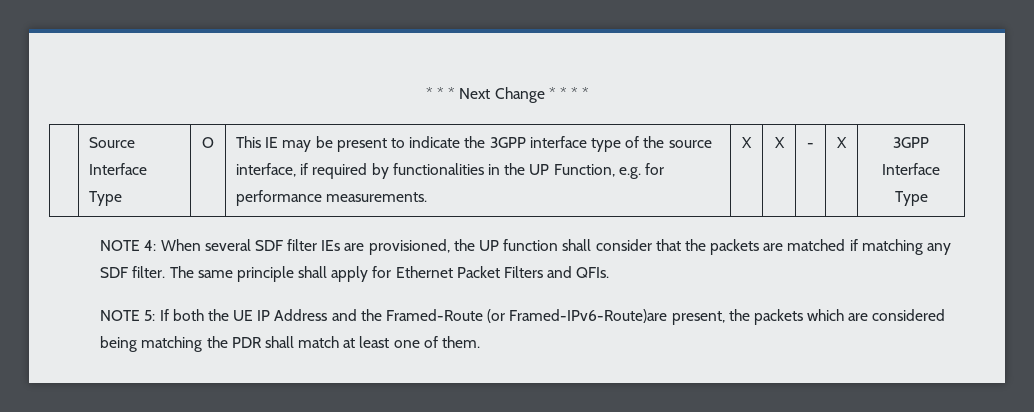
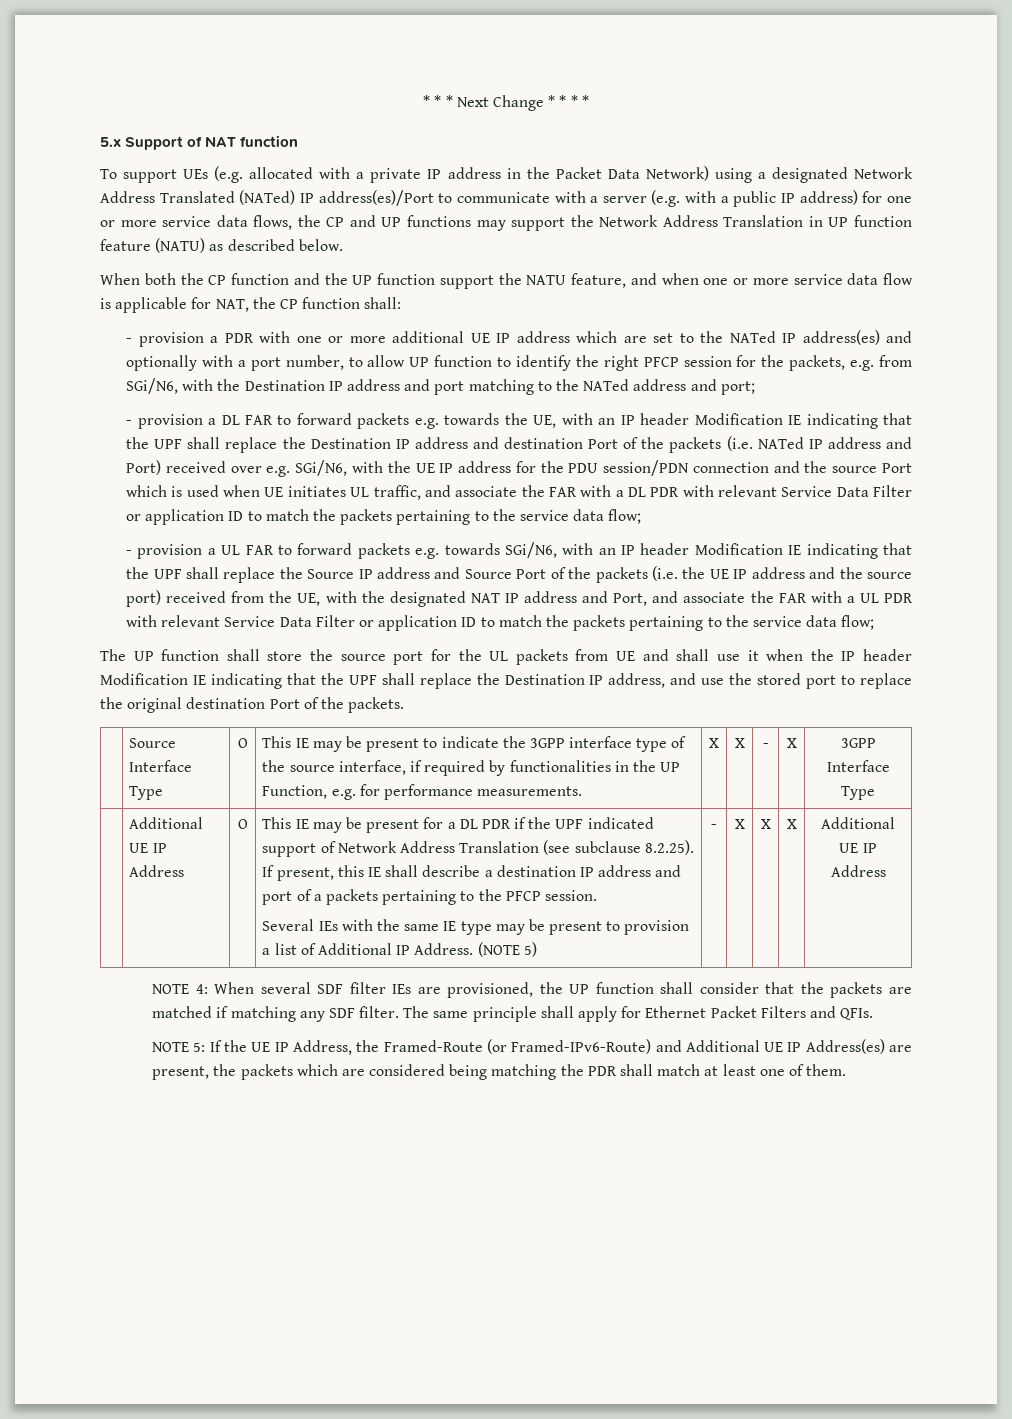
+ 5.x Support of NAT function
+ To support UEs (e.g. allocated with a private IP address in the Packet Data Network) using a designated Network Address Translated (NATed) IP address(es)/Port to communicate with a server (e.g. with a public IP address) for one or more service data flows, the CP and UP functions may support the Network Address Translation in UP function feature (NATU) as described below.
+ When both the CP function and the UP function support the NATU feature, and when one or more service data flow is applicable for NAT, the CP function shall:
+ - provision a PDR with one or more additional UE IP address which are set to the NATed IP address(es) and optionally with a port number, to allow UP function to identify the right PFCP session for the packets, e.g. from SGi/N6, with the Destination IP address and port matching to the NATed address and port;
+ - provision a DL FAR to forward packets e.g. towards the UE, with an IP header Modification IE indicating that the UPF shall replace the Destination IP address and destination Port of the packets (i.e. NATed IP address and Port) received over e.g. SGi/N6, with the UE IP address for the PDU session/PDN connection and the source Port which is used when UE initiates UL traffic, and associate the FAR with a DL PDR with relevant Service Data Filter or application ID to match the packets pertaining to the service data flow;
+ - provision a UL FAR to forward packets e.g. towards SGi/N6, with an IP header Modification IE indicating that the UPF shall replace the Source IP address and Source Port of the packets (i.e. the UE IP address and the source port) received from the UE, with the designated NAT IP address and Port, and associate the FAR with a UL PDR with relevant Service Data Filter or application ID to match the packets pertaining to the service data flow;
+ The UP function shall store the source port for the UL packets from UE and shall use it when the IP header Modification IE indicating that the UPF shall replace the Destination IP address, and use the stored port to replace the original destination Port of the packets.
+ Additional UE IP Address | O | This IE may be present for a DL PDR if the UPF indicated support of Network Address Translation (see subclause 8.2.25). If present, this IE shall describe a destination IP address and port of a packets pertaining to the PFCP session.
+ Several IEs with the same IE type may be present to provision a list of Additional IP Address. (NOTE 5) | - | X | X | X | Additional UE IP Address
- NOTE 5: If both the UE IP Address and the Framed-Route (or Framed-IPv6-Route)are present, the packets which are considered being matching the PDR shall match at least one of them.
+ NOTE 5: If the UE IP Address, the Framed-Route (or Framed-IPv6-Route) and Additional UE IP Address(es) are present, the packets which are considered being matching the PDR shall match at least one of them.

